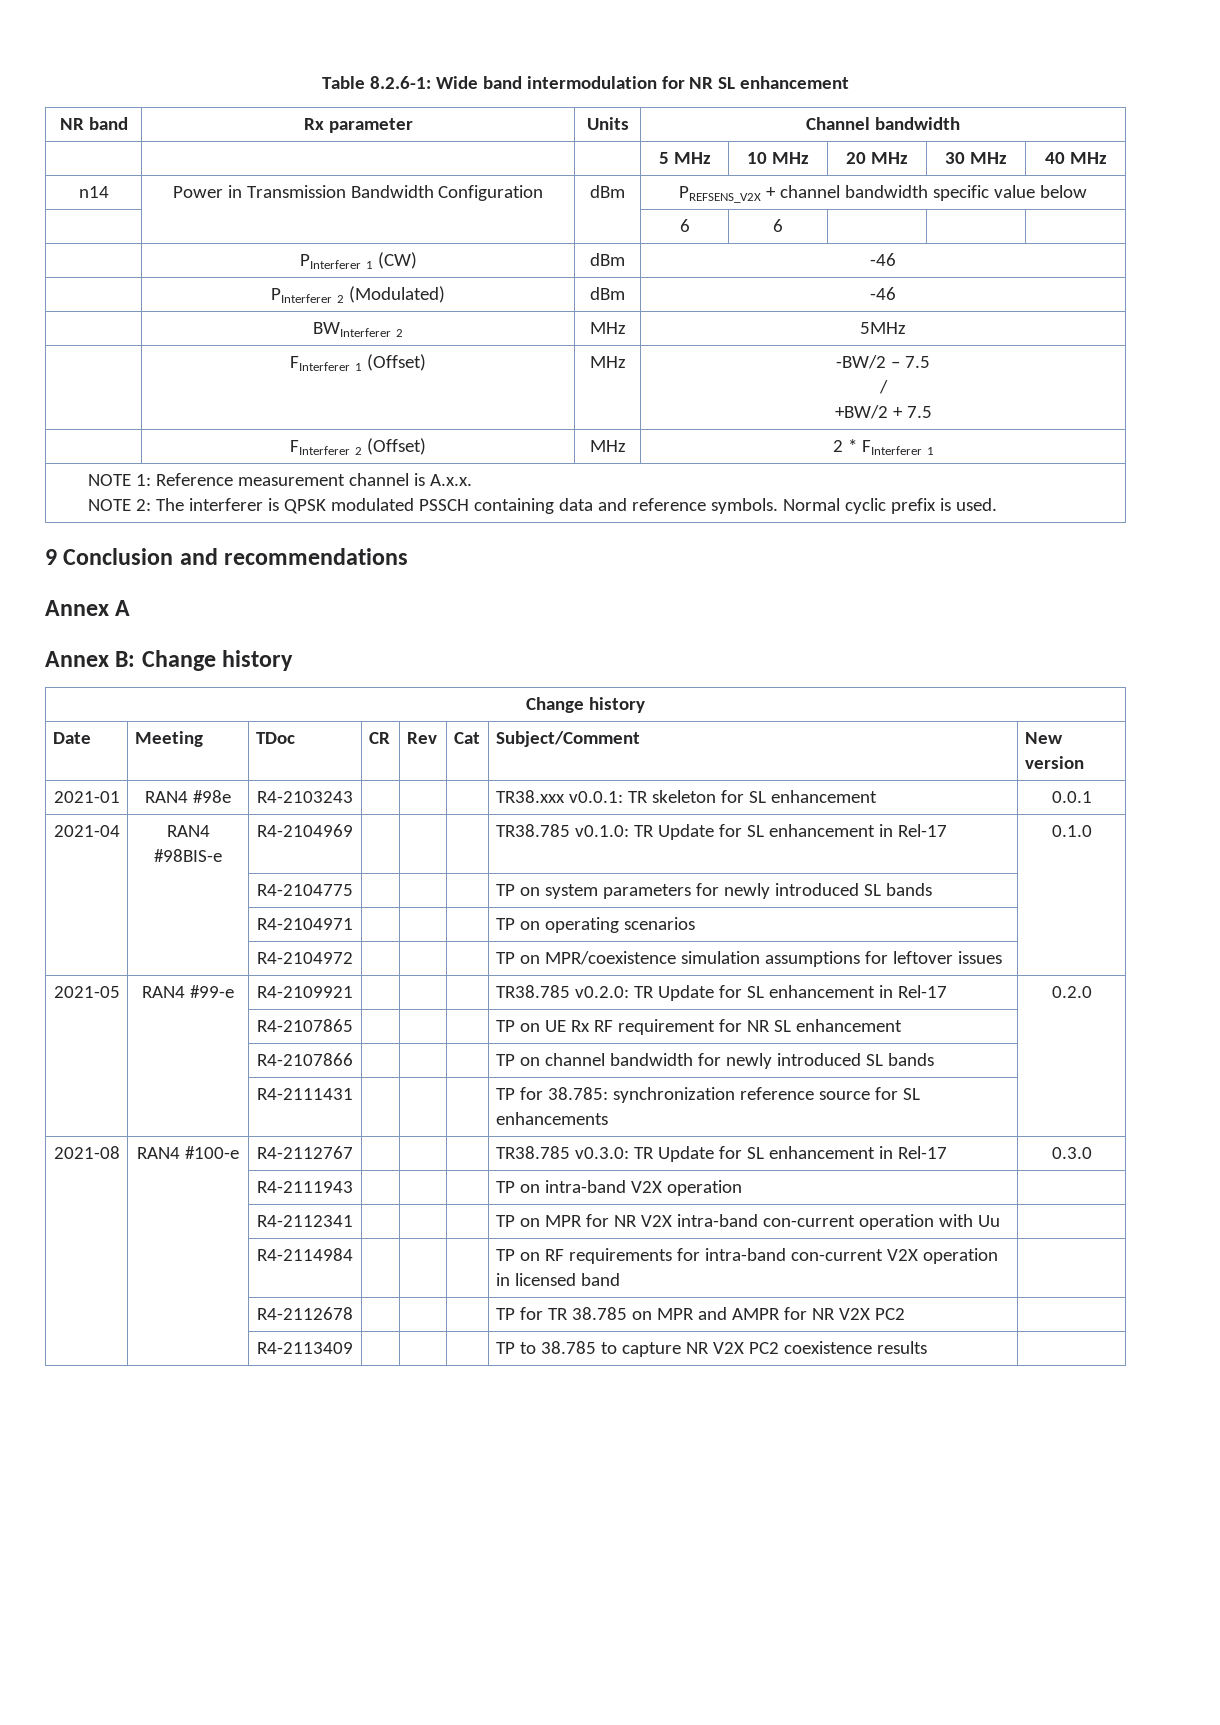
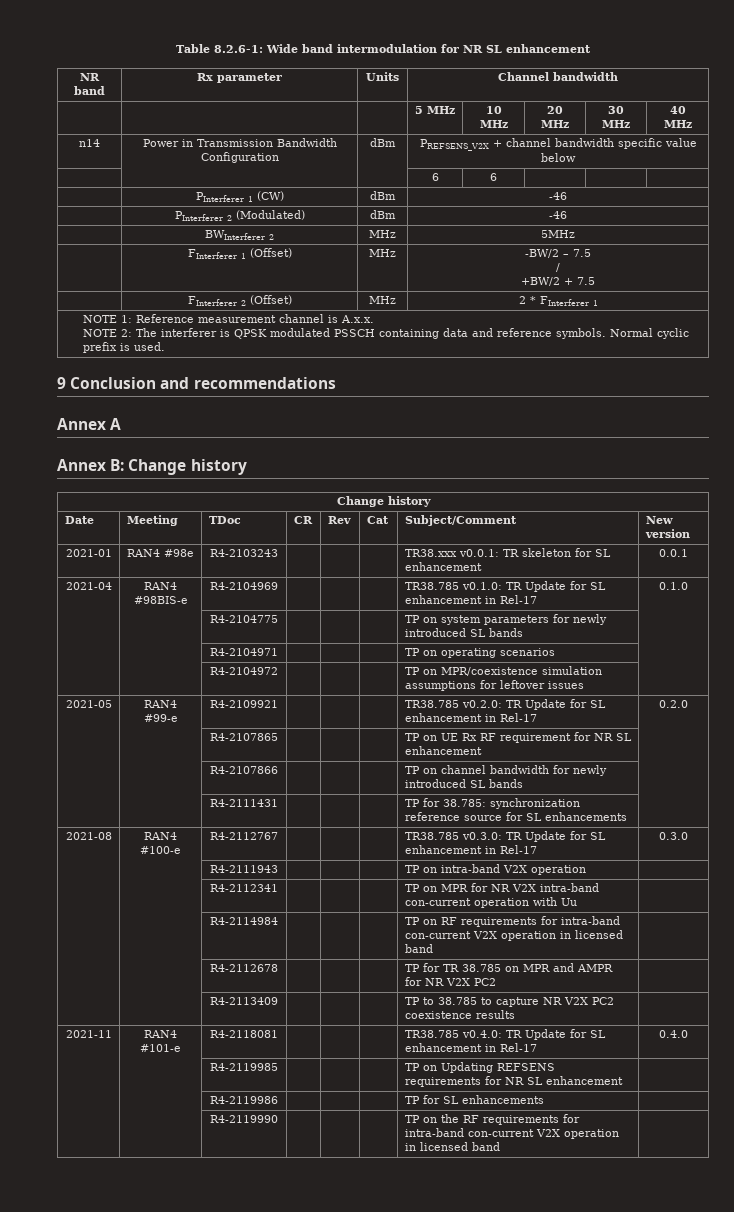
+ 2021-11 | RAN4 #101-e | R4-2118081 | | | | TR38.785 v0.4.0: TR Update for SL enhancement in Rel-17 | 0.4.0
+ | | R4-2119985 | | | | TP on Updating REFSENS requirements for NR SL enhancement |
+ | | R4-2119986 | | | | TP for SL enhancements |
+ | | R4-2119990 | | | | TP on the RF requirements for intra-band con-current V2X operation in licensed band |

